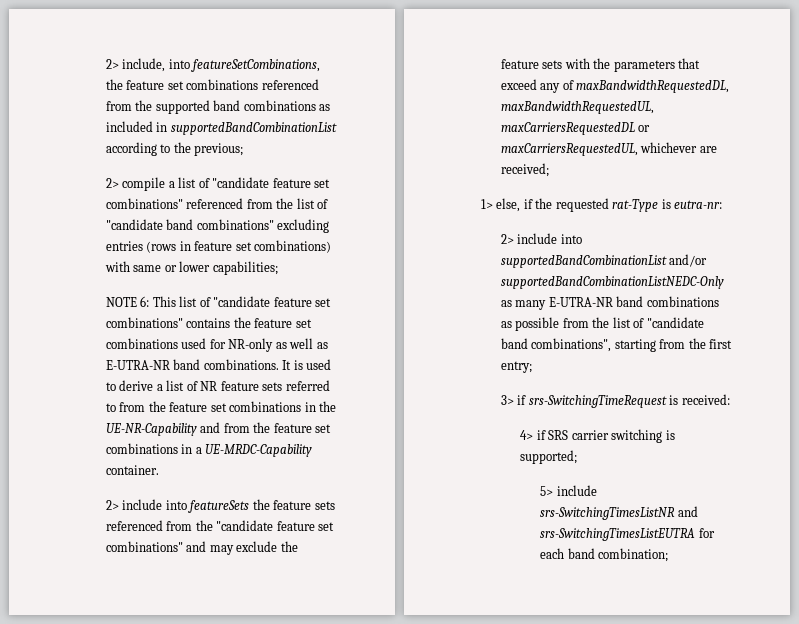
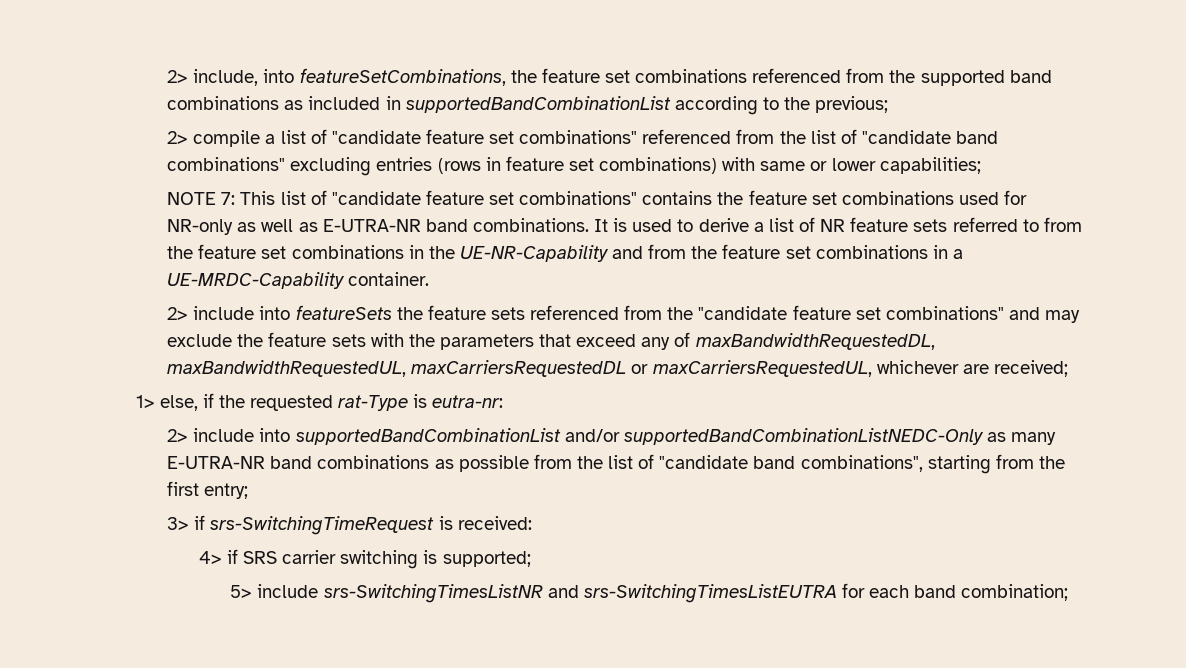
- NOTE 6: This list of "candidate feature set combinations" contains the feature set combinations used for NR-only as well as E-UTRA-NR band combinations.
+ NOTE 7: This list of "candidate feature set combinations" contains the feature set combinations used for NR-only as well as E-UTRA-NR band combinations.

